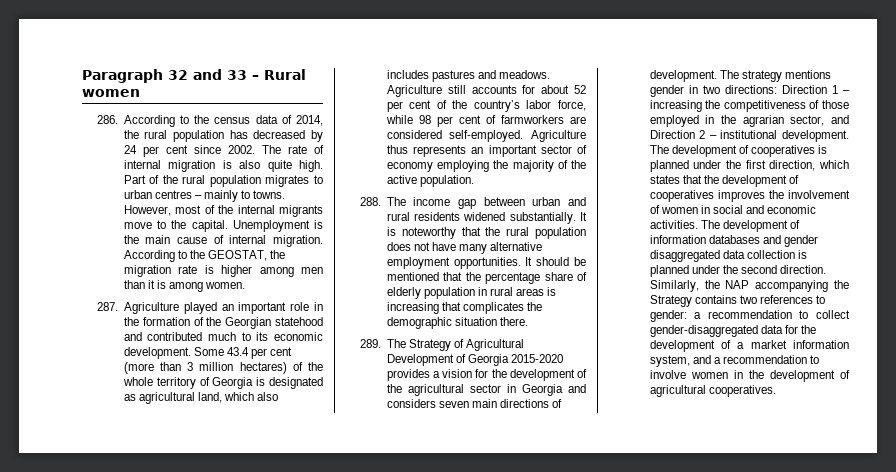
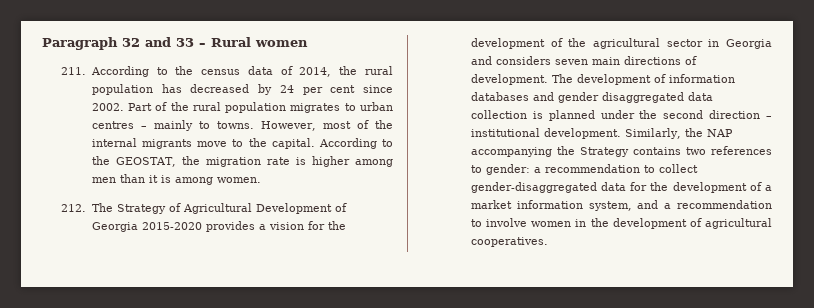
- 286. According to the census data of 2014, the rural population has decreased by 24 per cent since 2002.
+ 211. According to the census data of 2014, the rural population has decreased by 24 per cent since 2002.
- The rate of internal migration is also quite high.
- Unemployment is the main cause of internal migration.
- 287. Agriculture played an important role in the formation of the Georgian statehood and contributed much to its economic development. Some 43.4 per cent (more than 3 million hectares) of the whole territory of Georgia is designated as agricultural land, which also includes pastures and meadows. Agriculture still accounts for about 52 per cent of the country’s labor force, while 98 per cent of farmworkers are considered self-employed. Agriculture thus represents an important sector of economy employing the majority of the active population.
- 288. The income gap between urban and rural residents widened substantially. It is noteworthy that the rural population does not have many alternative employment opportunities. It should be mentioned that the percentage share of elderly population in rural areas is increasing that complicates the demographic situation there.
- 289. The Strategy of Agricultural Development of Georgia 2015-2020 provides a vision for the development of the agricultural sector in Georgia and considers seven main directions of development.
+ 212. The Strategy of Agricultural Development of Georgia 2015-2020 provides a vision for the development of the agricultural sector in Georgia and considers seven main directions of development.
- The strategy mentions gender in two directions: Direction 1 – increasing the competitiveness of those employed in the agrarian sector, and Direction 2 – institutional development. The development of cooperatives is planned under the first direction, which states that the development of cooperatives improves the involvement of women in social and economic activities. The development of information databases and gender disaggregated data collection is planned under the second direction.
+ The development of information databases and gender disaggregated data collection is planned under the second direction – institutional development.

